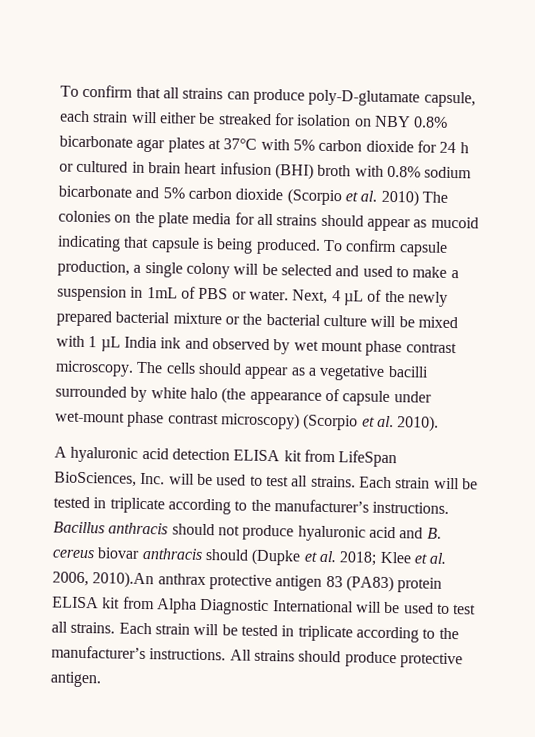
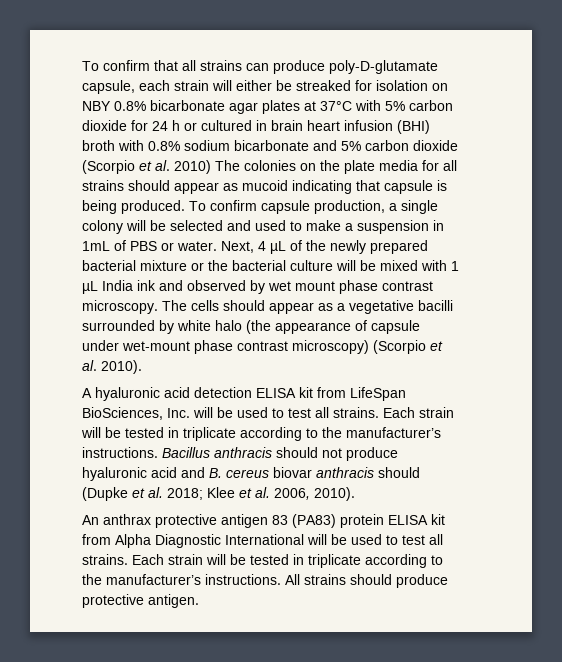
- Bacillus anthracis should not produce hyaluronic acid and B. cereus biovar anthracis should (Dupke et al. 2018; Klee et al. 2006, 2010).An anthrax protective antigen 83 (PA83) protein ELISA kit from Alpha Diagnostic International will be used to test all strains.
+ Bacillus anthracis should not produce hyaluronic acid and B. cereus biovar anthracis should (Dupke et al. 2018; Klee et al. 2006, 2010).
+ An anthrax protective antigen 83 (PA83) protein ELISA kit from Alpha Diagnostic International will be used to test all strains.

